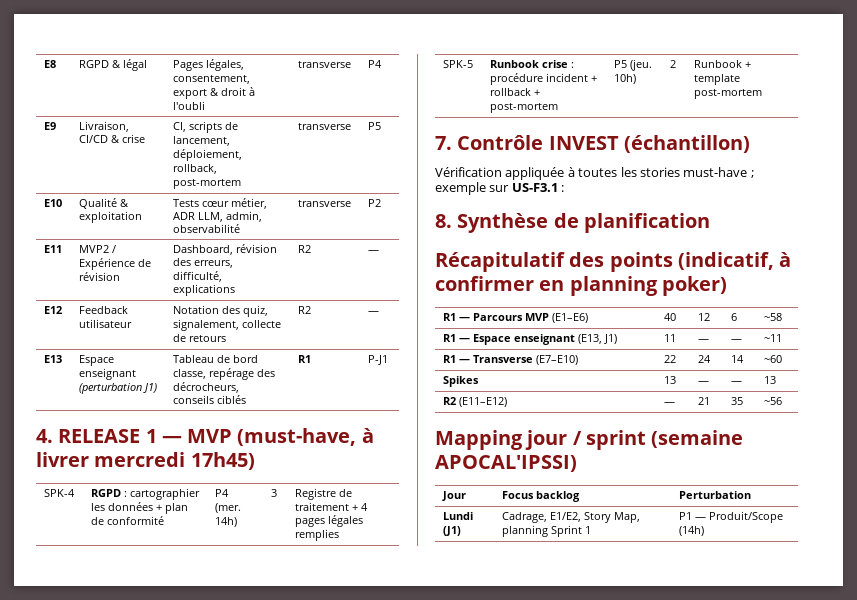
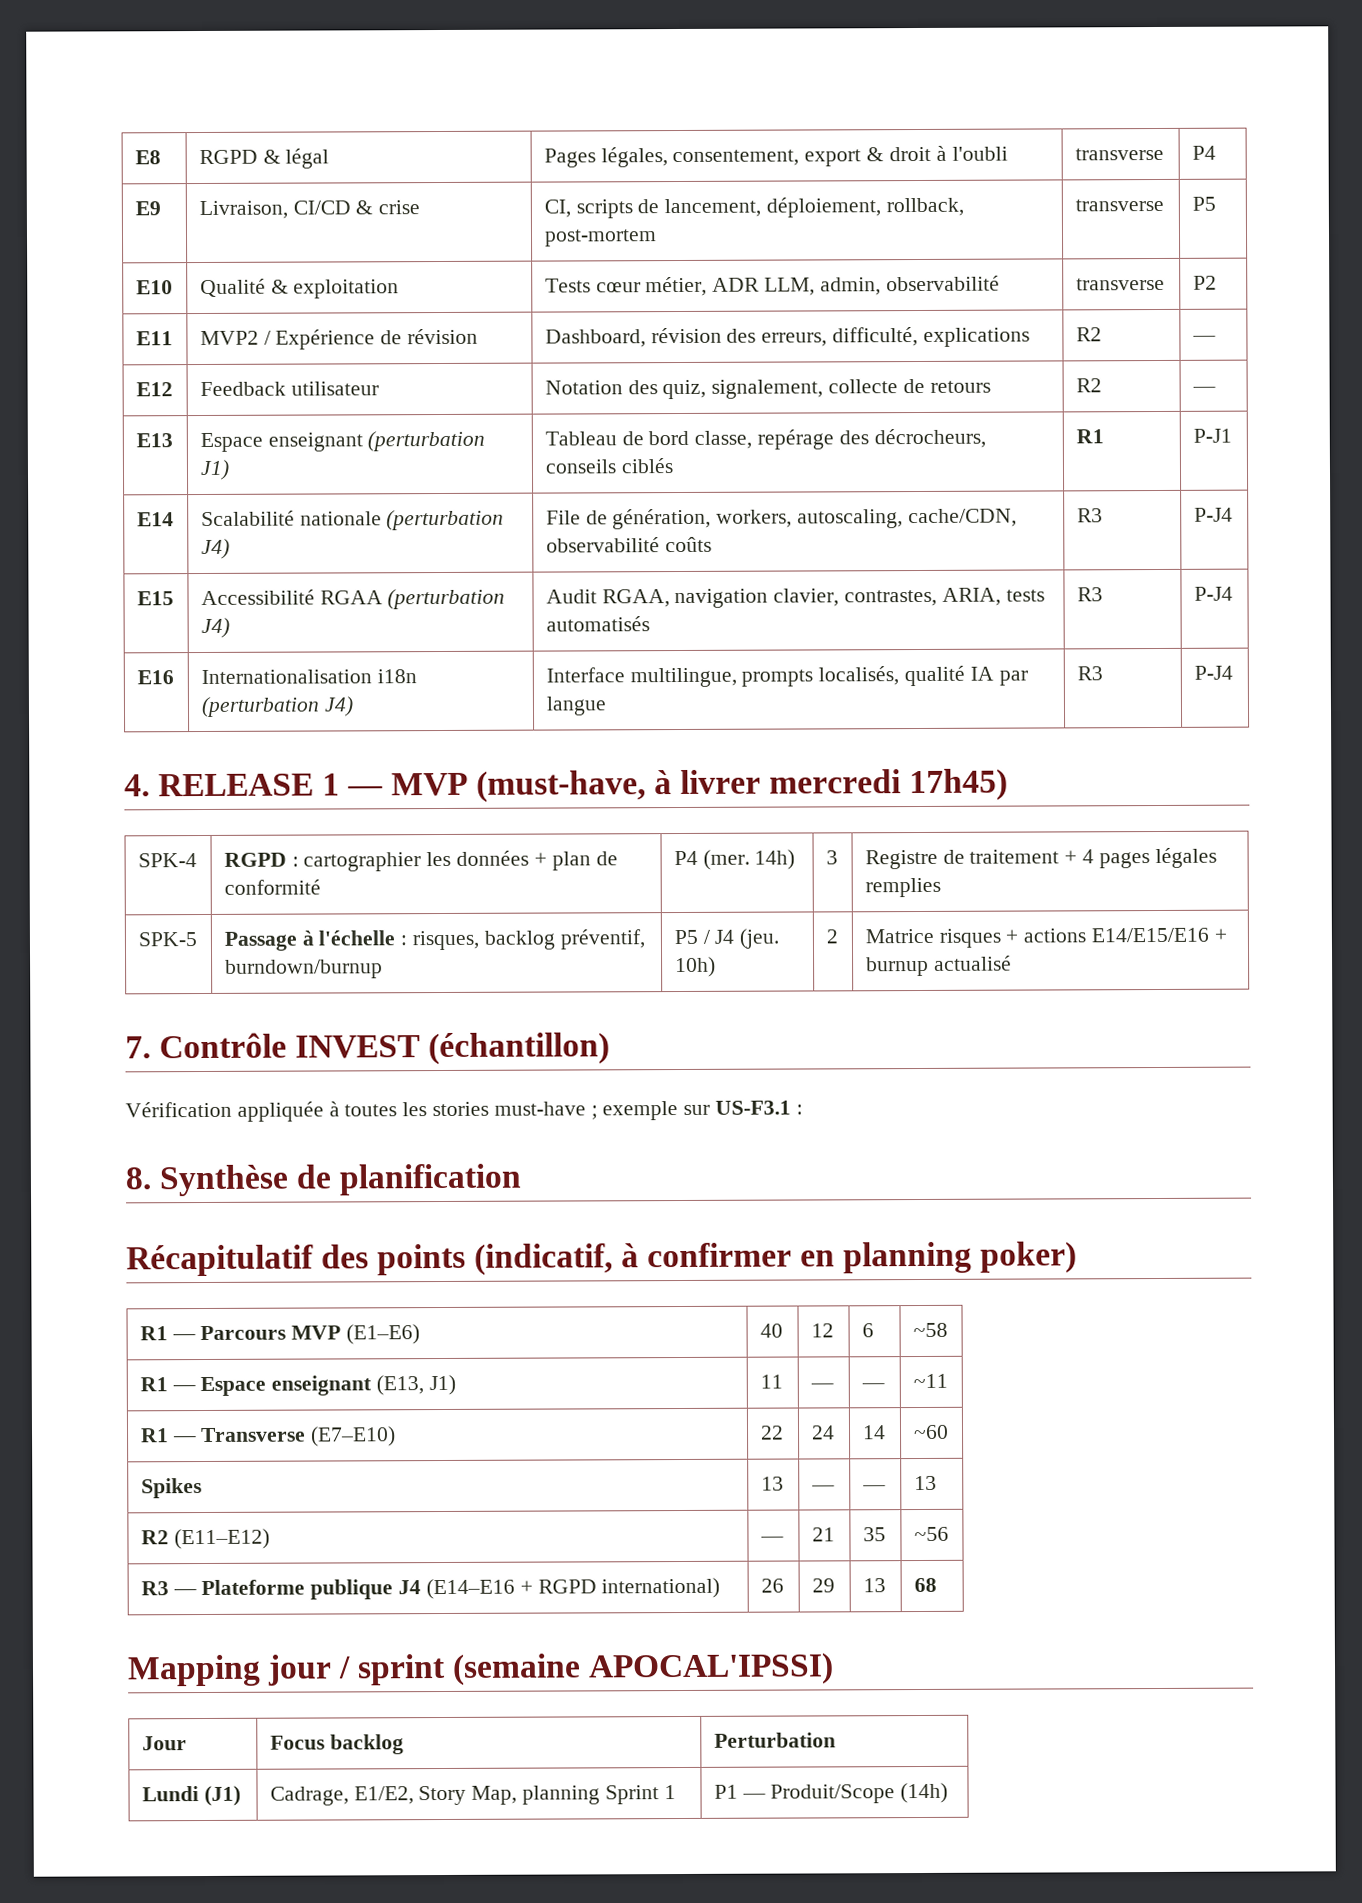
+ E14 | Scalabilité nationale (perturbation J4) | File de génération, workers, autoscaling, cache/CDN, observabilité coûts | R3 | P-J4
+ E15 | Accessibilité RGAA (perturbation J4) | Audit RGAA, navigation clavier, contrastes, ARIA, tests automatisés | R3 | P-J4
+ E16 | Internationalisation i18n (perturbation J4) | Interface multilingue, prompts localisés, qualité IA par langue | R3 | P-J4
- SPK-5 | Runbook crise : procédure incident + rollback + post-mortem | P5 (jeu. 10h) | 2 | Runbook + template post-mortem
+ SPK-5 | Passage à l'échelle : risques, backlog préventif, burndown/burnup | P5 / J4 (jeu. 10h) | 2 | Matrice risques + actions E14/E15/E16 + burnup actualisé
+ R3 — Plateforme publique J4 (E14–E16 + RGPD international) | 26 | 29 | 13 | 68

